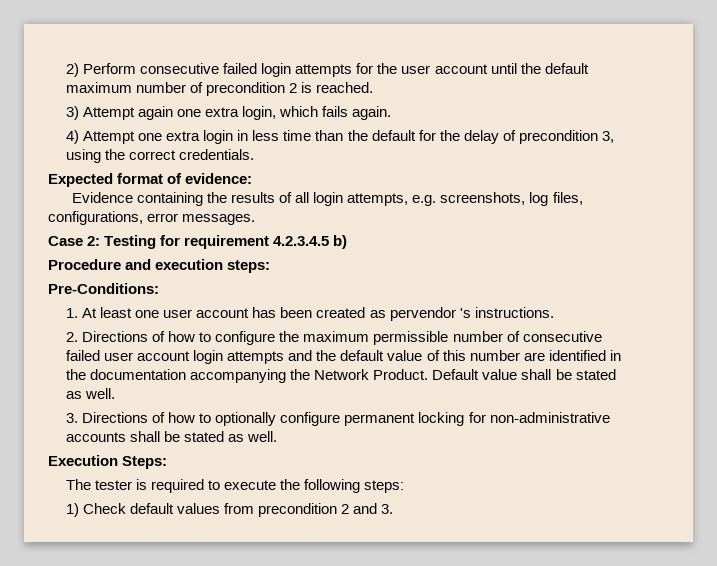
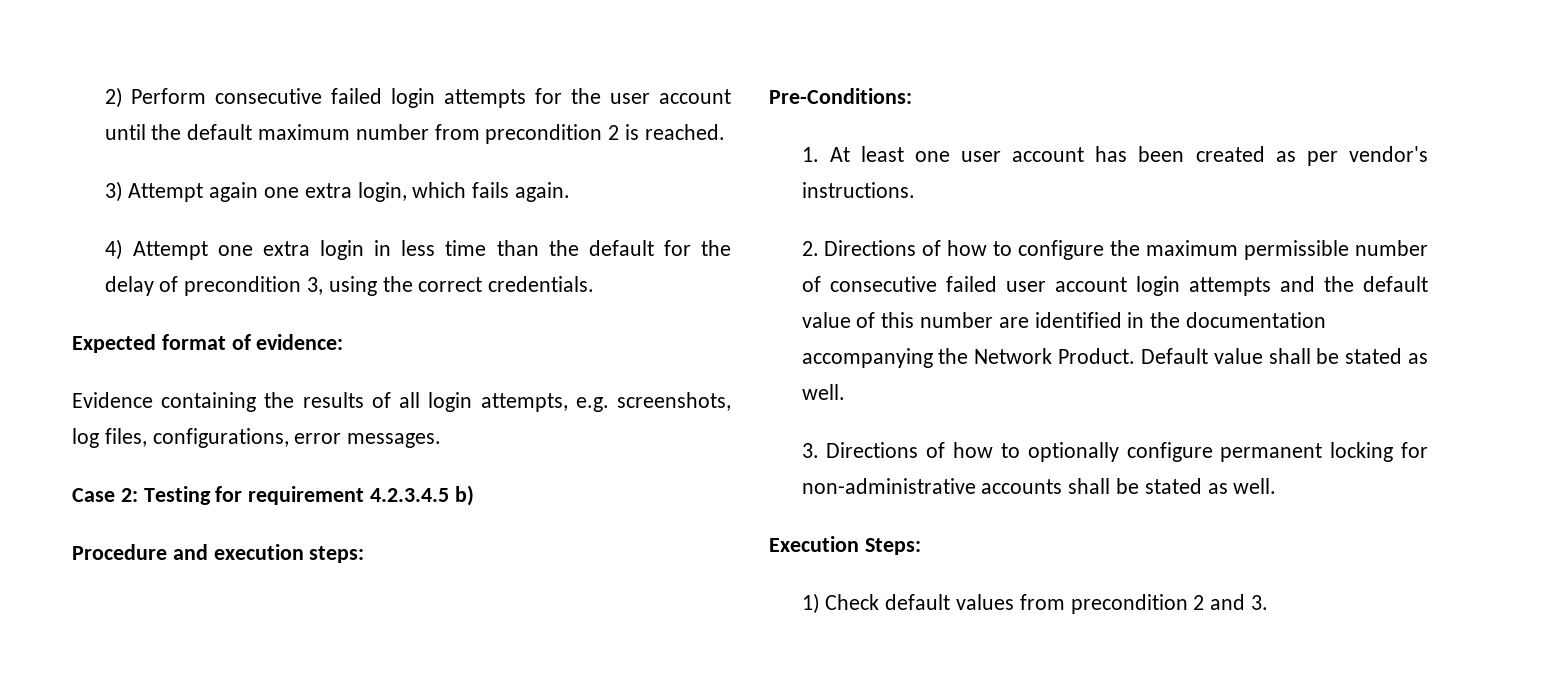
- 2) Perform consecutive failed login attempts for the user account until the default maximum number of precondition 2 is reached.
+ 2) Perform consecutive failed login attempts for the user account until the default maximum number from precondition 2 is reached.
- 1. At least one user account has been created as pervendor 's instructions.
+ 1. At least one user account has been created as per vendor's instructions.
- The tester is required to execute the following steps:

